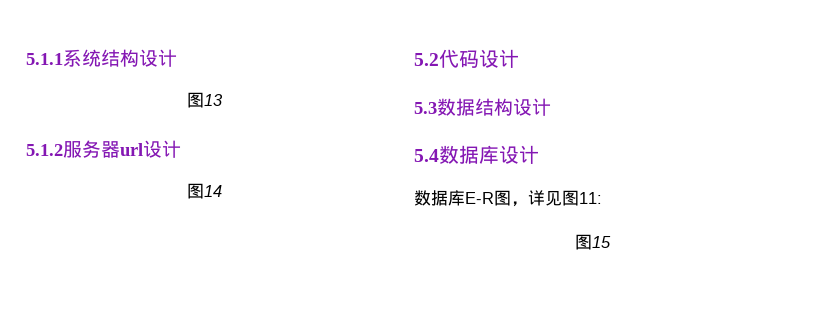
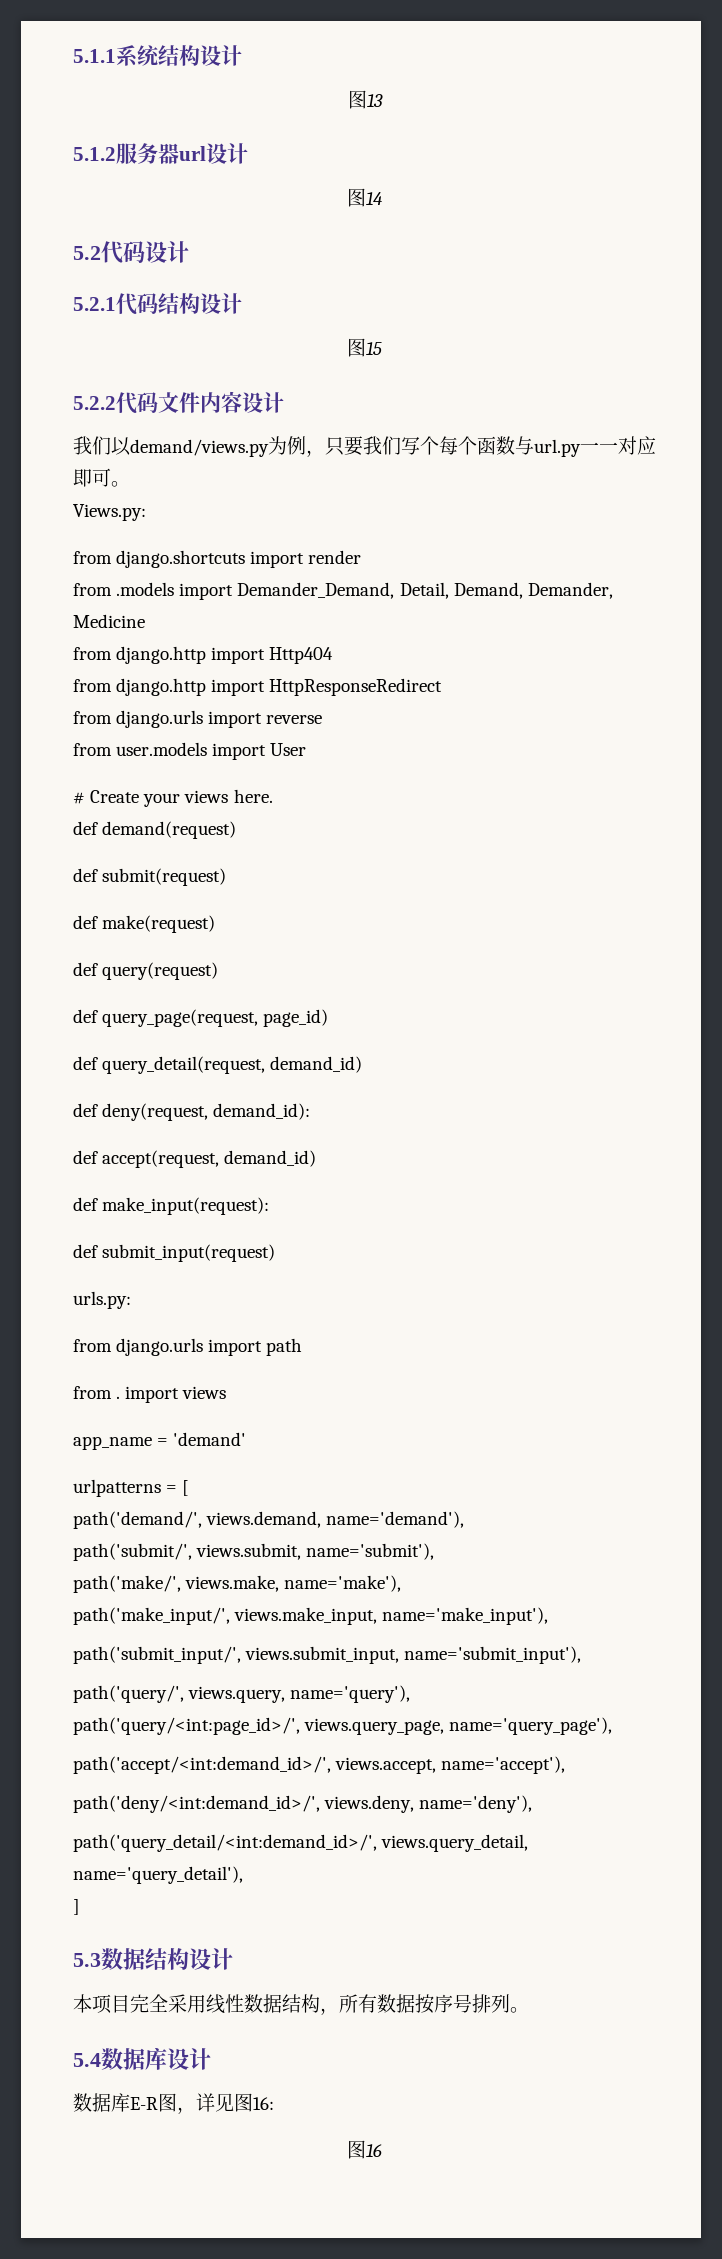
+ 5.2.1代码结构设计
+ 图15
+ 5.2.2代码文件内容设计
+ 我们以demand/views.py为例，只要我们写个每个函数与url.py一一对应即可。
+ Views.py:
+ from django.shortcuts import render
+ from .models import Demander_Demand, Detail, Demand, Demander, Medicine
+ from django.http import Http404
+ from django.http import HttpResponseRedirect
+ from django.urls import reverse
+ from user.models import User
+ # Create your views here.
+ def demand(request)
+ def submit(request)
+ def make(request)
+ def query(request)
+ def query_page(request, page_id)
+ def query_detail(request, demand_id)
+ def deny(request, demand_id):
+ def accept(request, demand_id)
+ def make_input(request):
+ def submit_input(request)
+ urls.py:
+ from django.urls import path
+ from . import views
+ app_name = 'demand'
+ urlpatterns = [
+ path('demand/', views.demand, name='demand'),
+ path('submit/', views.submit, name='submit'),
+ path('make/', views.make, name='make'),
+ path('make_input/', views.make_input, name='make_input'),
+ path('submit_input/', views.submit_input, name='submit_input'),
+ path('query/', views.query, name='query'),
+ path('query/<int:page_id>/', views.query_page, name='query_page'),
+ path('accept/<int:demand_id>/', views.accept, name='accept'),
+ path('deny/<int:demand_id>/', views.deny, name='deny'),
+ path('query_detail/<int:demand_id>/', views.query_detail, name='query_detail'),
+ ]
  5.3数据结构设计
+ 本项目完全采用线性数据结构，所有数据按序号排列。
- 数据库E-R图，详见图11:
- 图15
+ 数据库E-R图，详见图16:
+ 图16

